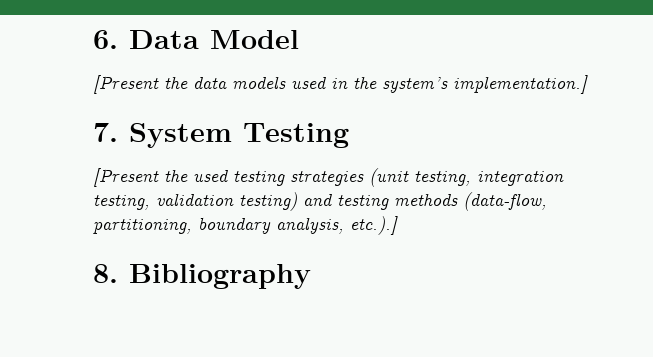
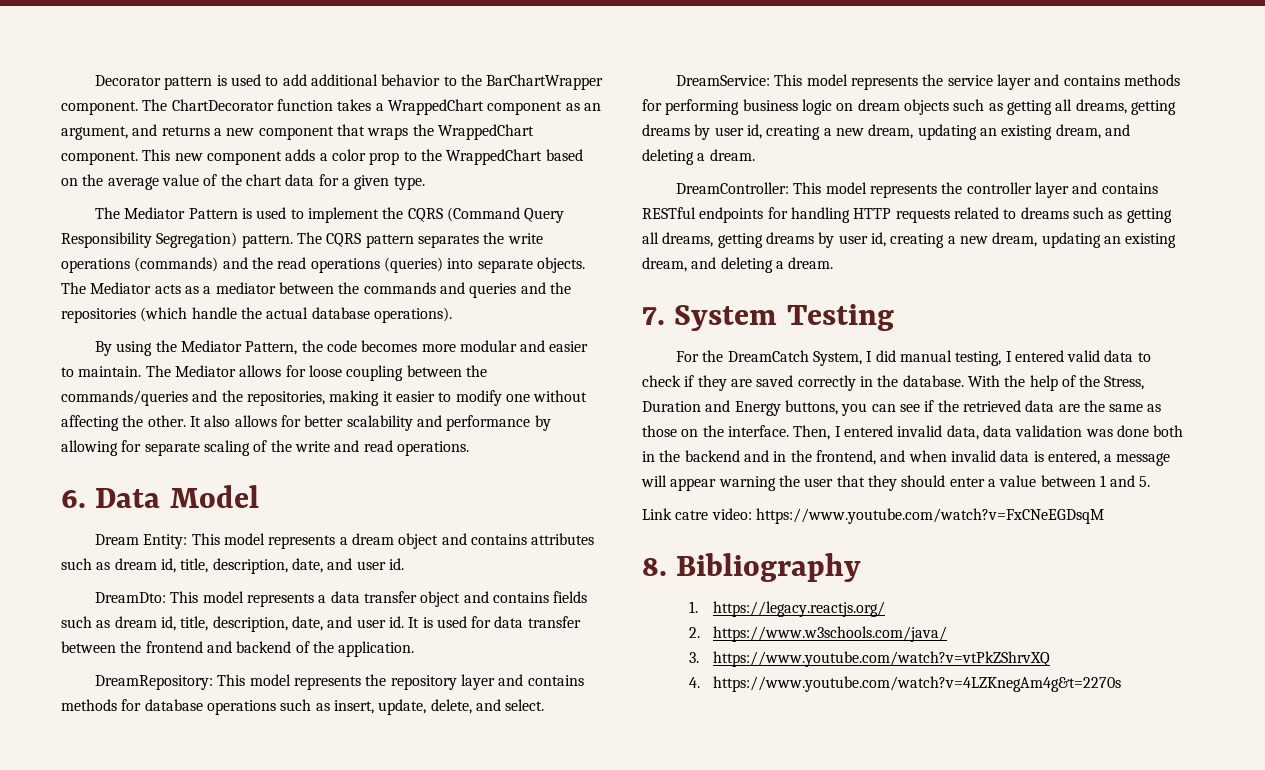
+ Decorator pattern is used to add additional behavior to the BarChartWrapper component. The ChartDecorator function takes a WrappedChart component as an argument, and returns a new component that wraps the WrappedChart component. This new component adds a color prop to the WrappedChart based on the average value of the chart data for a given type.
+ The Mediator Pattern is used to implement the CQRS (Command Query Responsibility Segregation) pattern. The CQRS pattern separates the write operations (commands) and the read operations (queries) into separate objects. The Mediator acts as a mediator between the commands and queries and the repositories (which handle the actual database operations).
+ By using the Mediator Pattern, the code becomes more modular and easier to maintain. The Mediator allows for loose coupling between the commands/queries and the repositories, making it easier to modify one without affecting the other. It also allows for better scalability and performance by allowing for separate scaling of the write and read operations.
  6. Data Model
- [Present the data models used in the system’s implementation.]
+ Dream Entity: This model represents a dream object and contains attributes such as dream id, title, description, date, and user id.
+ DreamDto: This model represents a data transfer object and contains fields such as dream id, title, description, date, and user id. It is used for data transfer between the frontend and backend of the application.
+ DreamRepository: This model represents the repository layer and contains methods for database operations such as insert, update, delete, and select.
+ DreamService: This model represents the service layer and contains methods for performing business logic on dream objects such as getting all dreams, getting dreams by user id, creating a new dream, updating an existing dream, and deleting a dream.
+ DreamController: This model represents the controller layer and contains RESTful endpoints for handling HTTP requests related to dreams such as getting all dreams, getting dreams by user id, creating a new dream, updating an existing dream, and deleting a dream.
  7. System Testing
- [Present the used testing strategies (unit testing, integration testing, validation testing) and testing methods (data-flow, partitioning, boundary analysis, etc.).]
+ For the DreamCatch System, I did manual testing, I entered valid data to check if they are saved correctly in the database. With the help of the Stress, Duration and Energy buttons, you can see if the retrieved data are the same as those on the interface. Then, I entered invalid data, data validation was done both in the backend and in the frontend, and when invalid data is entered, a message will appear warning the user that they should enter a value between 1 and 5.
+ Link catre video: https://www.youtube.com/watch?v=FxCNeEGDsqM
  8. Bibliography
+ 1. https://legacy.reactjs.org/
+ 2. https://www.w3schools.com/java/
+ 3. https://www.youtube.com/watch?v=vtPkZShrvXQ
+ 4. https://www.youtube.com/watch?v=4LZKnegAm4g&t=2270s

